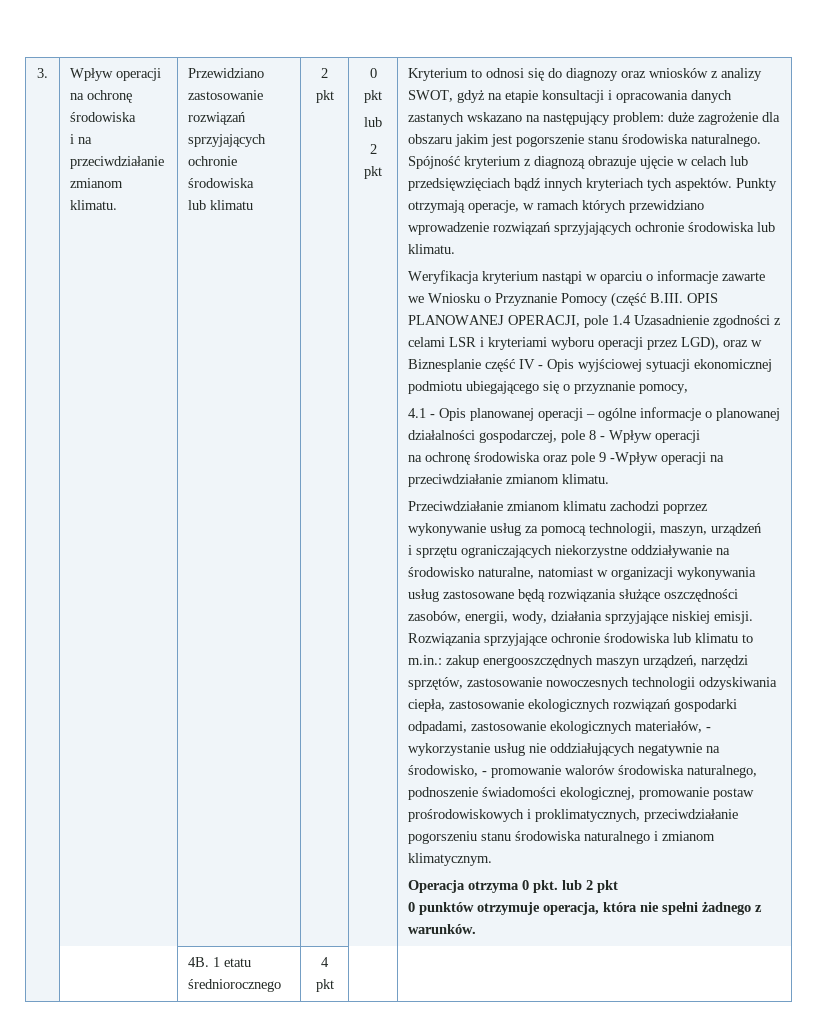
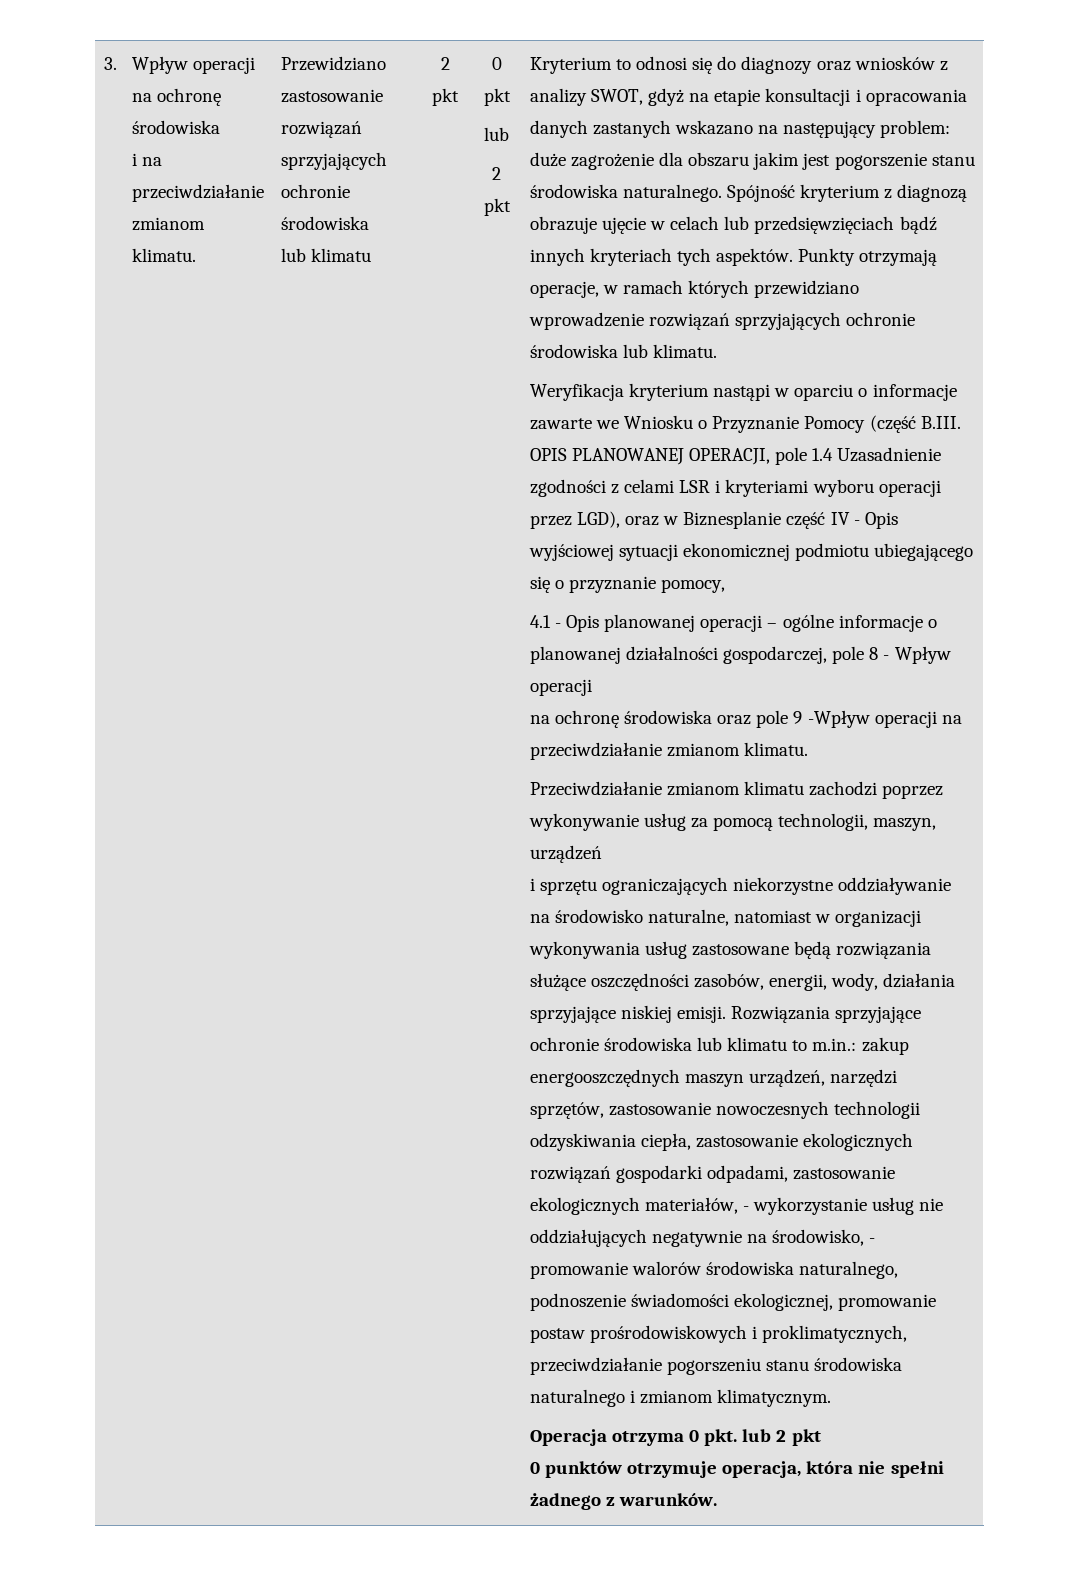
- | | 4B. 1 etatu średniorocznego | 4 pkt | |

